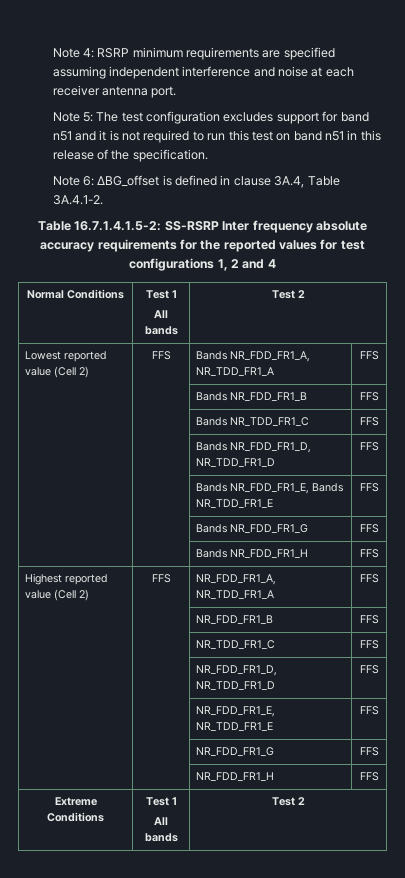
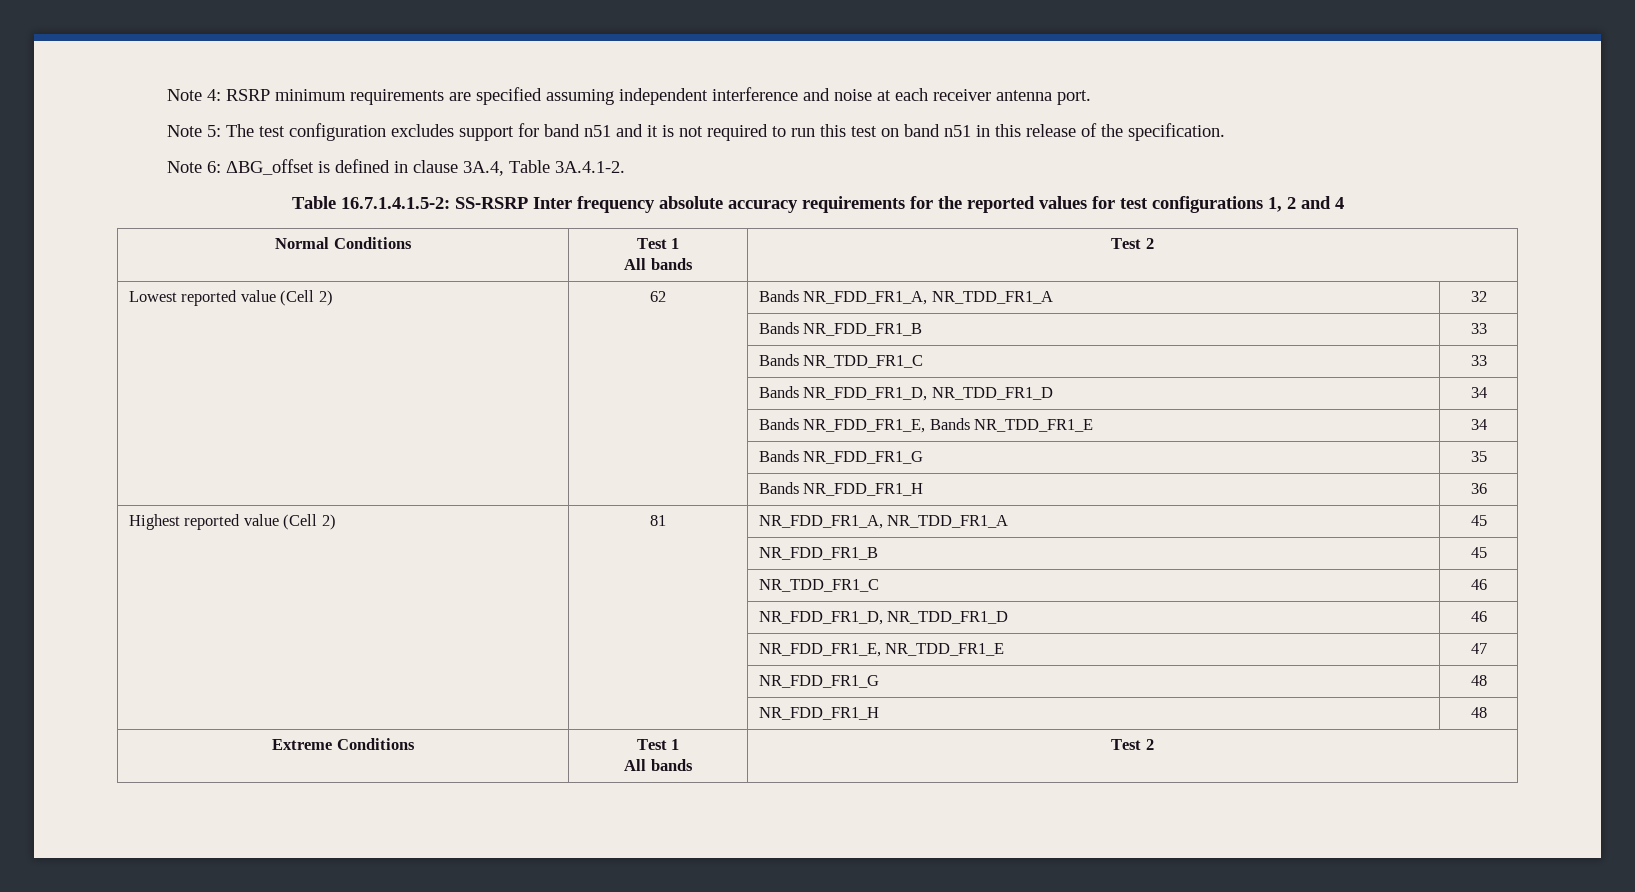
- Lowest reported value (Cell 2) | FFS | Bands NR_FDD_FR1_A, NR_TDD_FR1_A | FFS
+ Lowest reported value (Cell 2) | 62 | Bands NR_FDD_FR1_A, NR_TDD_FR1_A | 32
- | | Bands NR_FDD_FR1_B | FFS
+ | | Bands NR_FDD_FR1_B | 33
- | | Bands NR_TDD_FR1_C | FFS
+ | | Bands NR_TDD_FR1_C | 33
- | | Bands NR_FDD_FR1_D, NR_TDD_FR1_D | FFS
+ | | Bands NR_FDD_FR1_D, NR_TDD_FR1_D | 34
- | | Bands NR_FDD_FR1_E, Bands NR_TDD_FR1_E | FFS
+ | | Bands NR_FDD_FR1_E, Bands NR_TDD_FR1_E | 34
- | | Bands NR_FDD_FR1_G | FFS
+ | | Bands NR_FDD_FR1_G | 35
- | | Bands NR_FDD_FR1_H | FFS
+ | | Bands NR_FDD_FR1_H | 36
- Highest reported value (Cell 2) | FFS | NR_FDD_FR1_A, NR_TDD_FR1_A | FFS
- | | NR_FDD_FR1_B | FFS
- | | NR_TDD_FR1_C | FFS
- | | NR_FDD_FR1_D, NR_TDD_FR1_D | FFS
+ Highest reported value (Cell 2) | 81 | NR_FDD_FR1_A, NR_TDD_FR1_A | 45
+ | | NR_FDD_FR1_B | 45
+ | | NR_TDD_FR1_C | 46
+ | | NR_FDD_FR1_D, NR_TDD_FR1_D | 46
- | | NR_FDD_FR1_E, NR_TDD_FR1_E | FFS
- | | NR_FDD_FR1_G | FFS
- | | NR_FDD_FR1_H | FFS
+ | | NR_FDD_FR1_E, NR_TDD_FR1_E | 47
+ | | NR_FDD_FR1_G | 48
+ | | NR_FDD_FR1_H | 48

